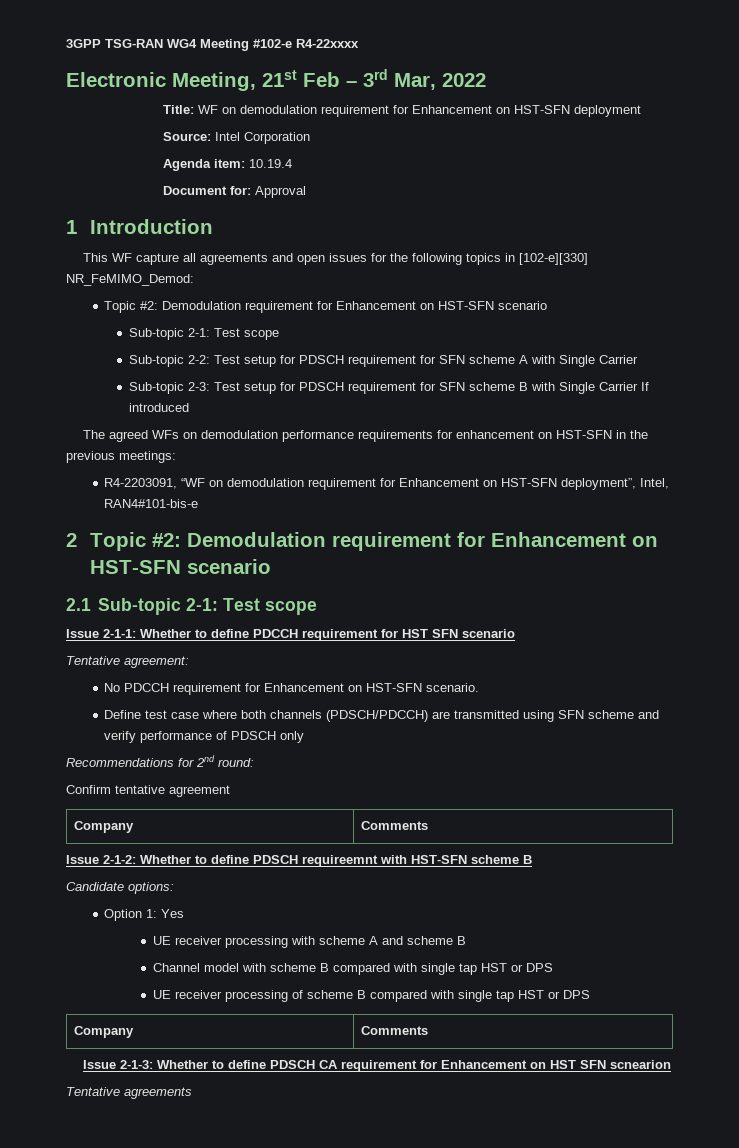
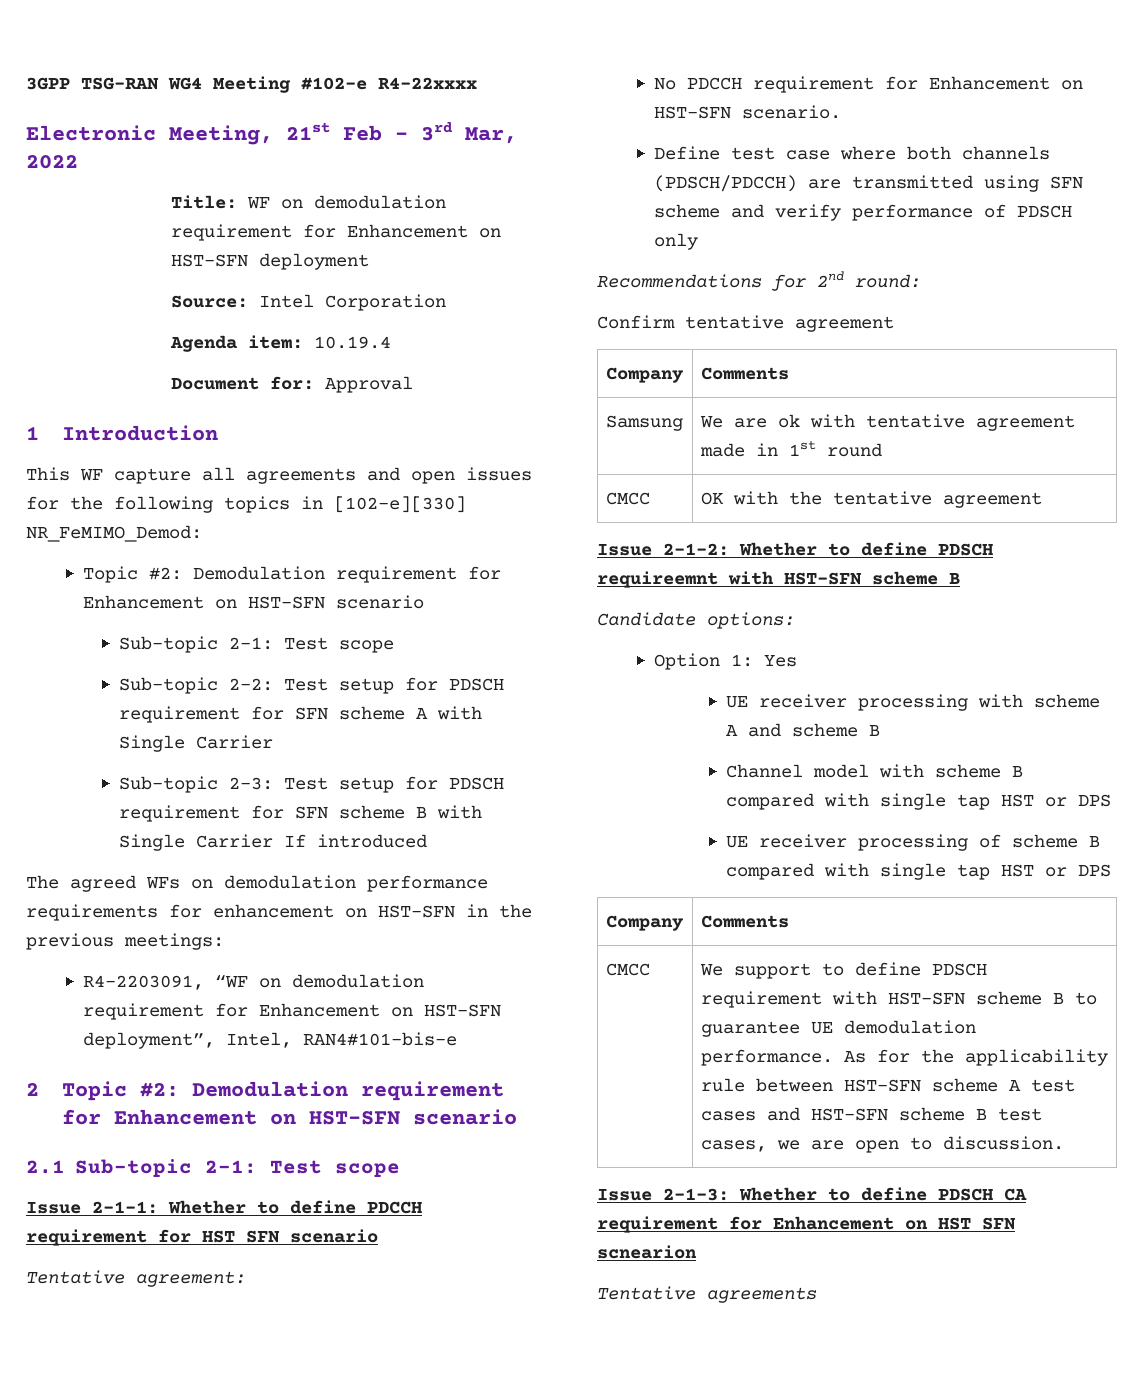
+ Samsung | We are ok with tentative agreement made in 1st round
+ CMCC | OK with the tentative agreement
+ CMCC | We support to define PDSCH requirement with HST-SFN scheme B to guarantee UE demodulation performance. As for the applicability rule between HST-SFN scheme A test cases and HST-SFN scheme B test cases, we are open to discussion.

